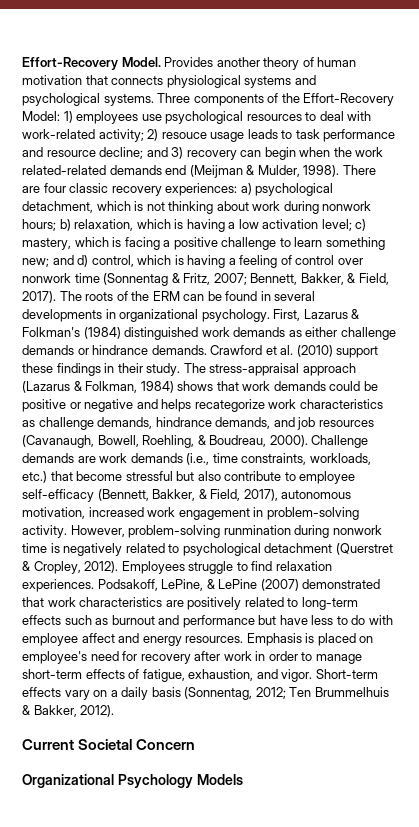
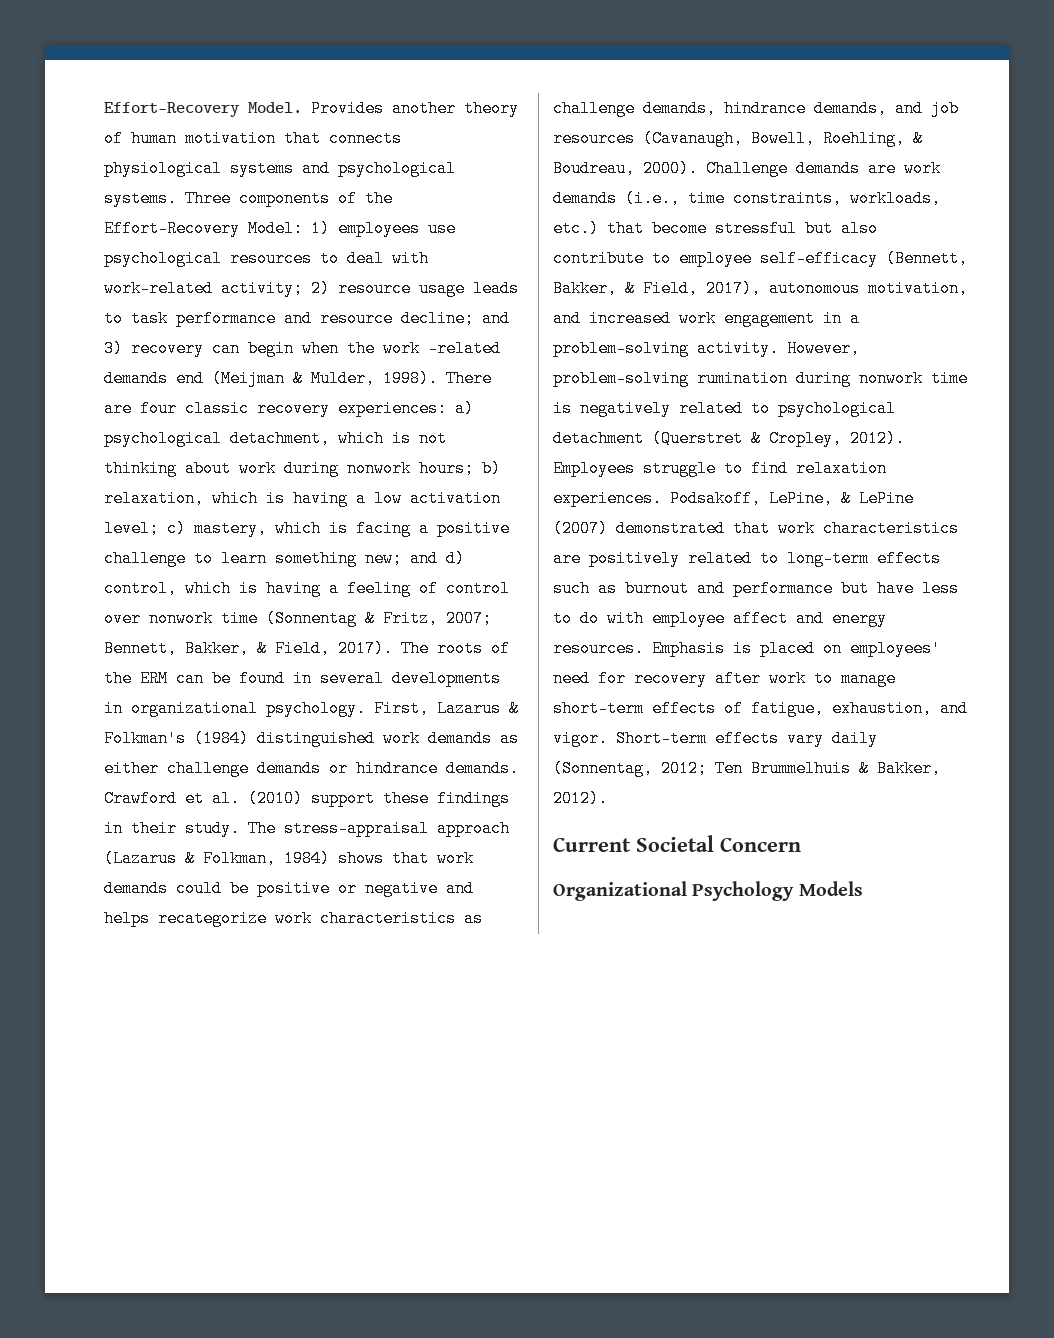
- Three components of the Effort-Recovery Model: 1) employees use psychological resources to deal with work-related activity; 2) resouce usage leads to task performance and resource decline; and 3) recovery can begin when the work related-related demands end (Meijman & Mulder, 1998).
+ Three components of the Effort-Recovery Model: 1) employees use psychological resources to deal with work-related activity; 2) resource usage leads to task performance and resource decline; and 3) recovery can begin when the work -related demands end (Meijman & Mulder, 1998).
- Challenge demands are work demands (i.e., time constraints, workloads, etc.) that become stressful but also contribute to employee self-efficacy (Bennett, Bakker, & Field, 2017), autonomous motivation, increased work engagement in problem-solving activity.
+ Challenge demands are work demands (i.e., time constraints, workloads, etc.) that become stressful but also contribute to employee self-efficacy (Bennett, Bakker, & Field, 2017), autonomous motivation, and increased work engagement in a problem-solving activity.
- However, problem-solving runmination during nonwork time is negatively related to psychological detachment (Querstret & Cropley, 2012).
+ However, problem-solving rumination during nonwork time is negatively related to psychological detachment (Querstret & Cropley, 2012).
- Emphasis is placed on employee's need for recovery after work in order to manage short-term effects of fatigue, exhaustion, and vigor.
+ Emphasis is placed on employees' need for recovery after work to manage short-term effects of fatigue, exhaustion, and vigor.
- Short-term effects vary on a daily basis (Sonnentag, 2012; Ten Brummelhuis & Bakker, 2012).
+ Short-term effects vary daily (Sonnentag, 2012; Ten Brummelhuis & Bakker, 2012).

